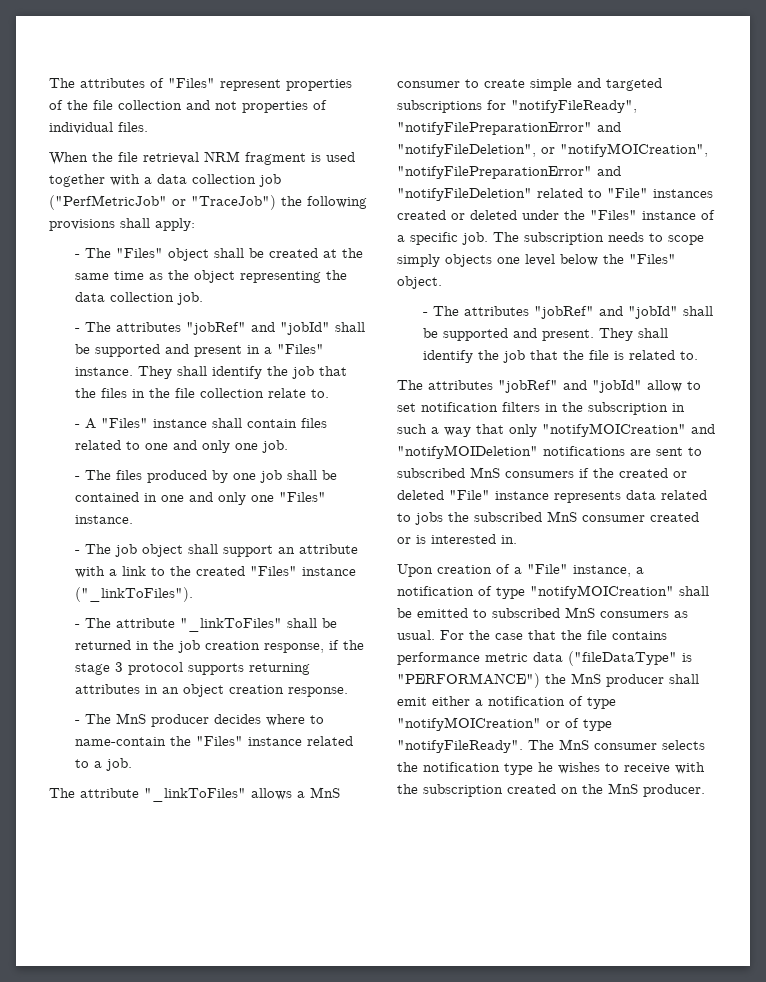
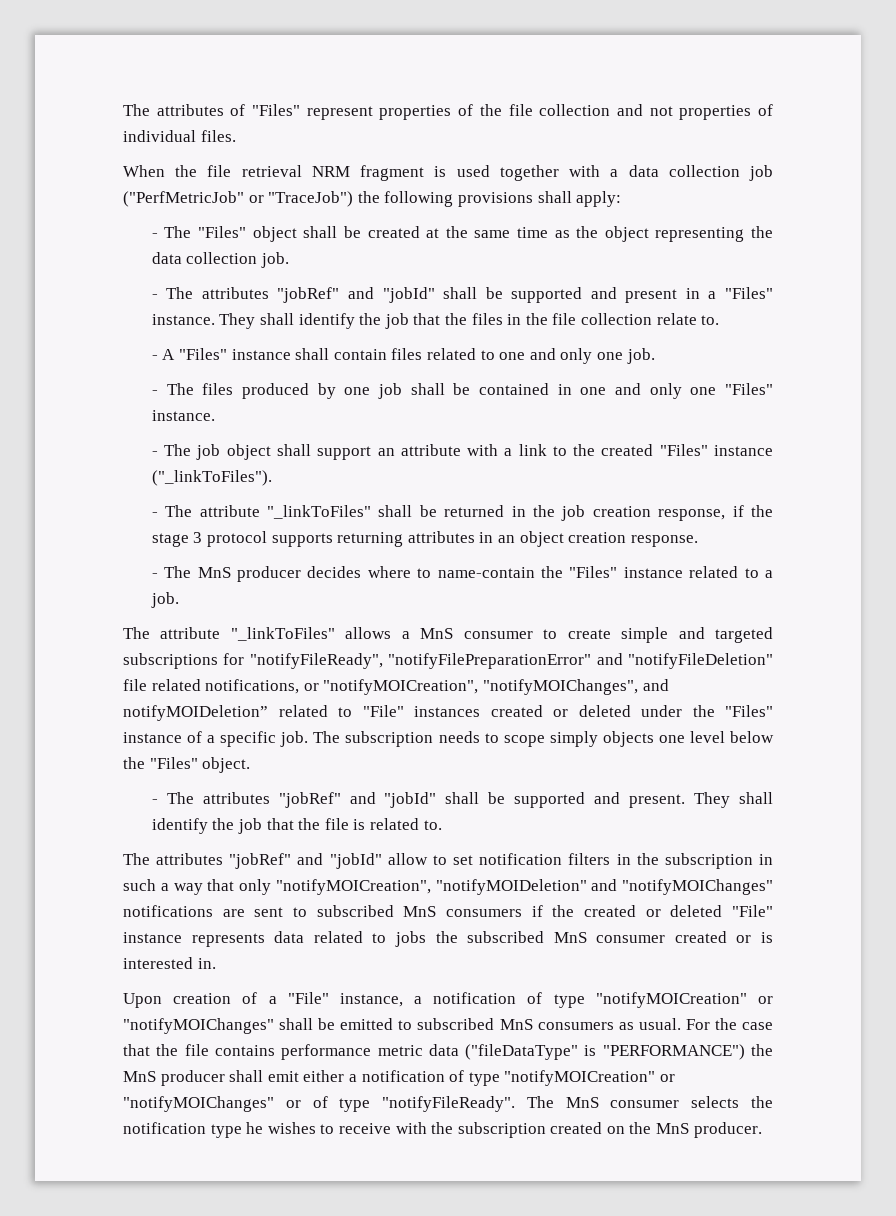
- The attribute "_linkToFiles" allows a MnS consumer to create simple and targeted subscriptions for "notifyFileReady", "notifyFilePreparationError" and "notifyFileDeletion", or "notifyMOICreation", "notifyFilePreparationError" and "notifyFileDeletion" related to "File" instances created or deleted under the "Files" instance of a specific job.
+ The attribute "_linkToFiles" allows a MnS consumer to create simple and targeted subscriptions for "notifyFileReady", "notifyFilePreparationError" and "notifyFileDeletion" file related notifications, or "notifyMOICreation", "notifyMOIChanges", and notifyMOIDeletion” related to "File" instances created or deleted under the "Files" instance of a specific job.
- The attributes "jobRef" and "jobId" allow to set notification filters in the subscription in such a way that only "notifyMOICreation" and "notifyMOIDeletion" notifications are sent to subscribed MnS consumers if the created or deleted "File" instance represents data related to jobs the subscribed MnS consumer created or is interested in.
+ The attributes "jobRef" and "jobId" allow to set notification filters in the subscription in such a way that only "notifyMOICreation", "notifyMOIDeletion" and "notifyMOIChanges" notifications are sent to subscribed MnS consumers if the created or deleted "File" instance represents data related to jobs the subscribed MnS consumer created or is interested in.
- Upon creation of a "File" instance, a notification of type "notifyMOICreation" shall be emitted to subscribed MnS consumers as usual.
+ Upon creation of a "File" instance, a notification of type "notifyMOICreation" or "notifyMOIChanges" shall be emitted to subscribed MnS consumers as usual.
- For the case that the file contains performance metric data ("fileDataType" is "PERFORMANCE") the MnS producer shall emit either a notification of type "notifyMOICreation" or of type "notifyFileReady".
+ For the case that the file contains performance metric data ("fileDataType" is "PERFORMANCE") the MnS producer shall emit either a notification of type "notifyMOICreation" or "notifyMOIChanges" or of type "notifyFileReady".

